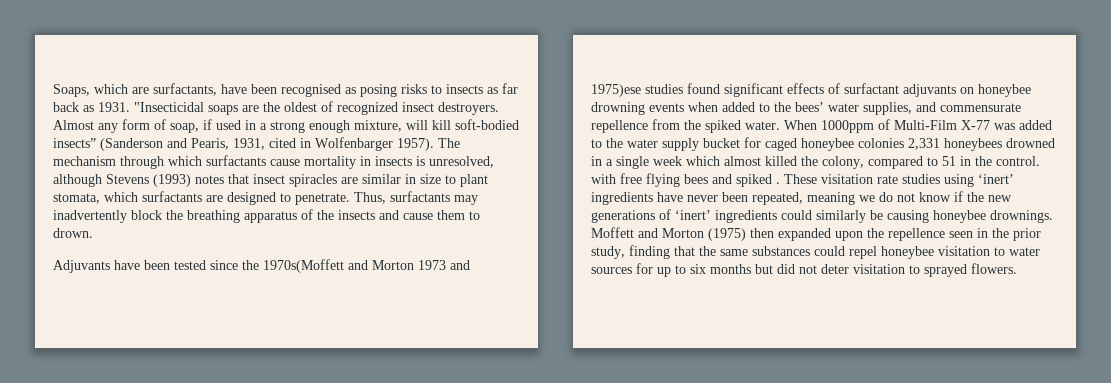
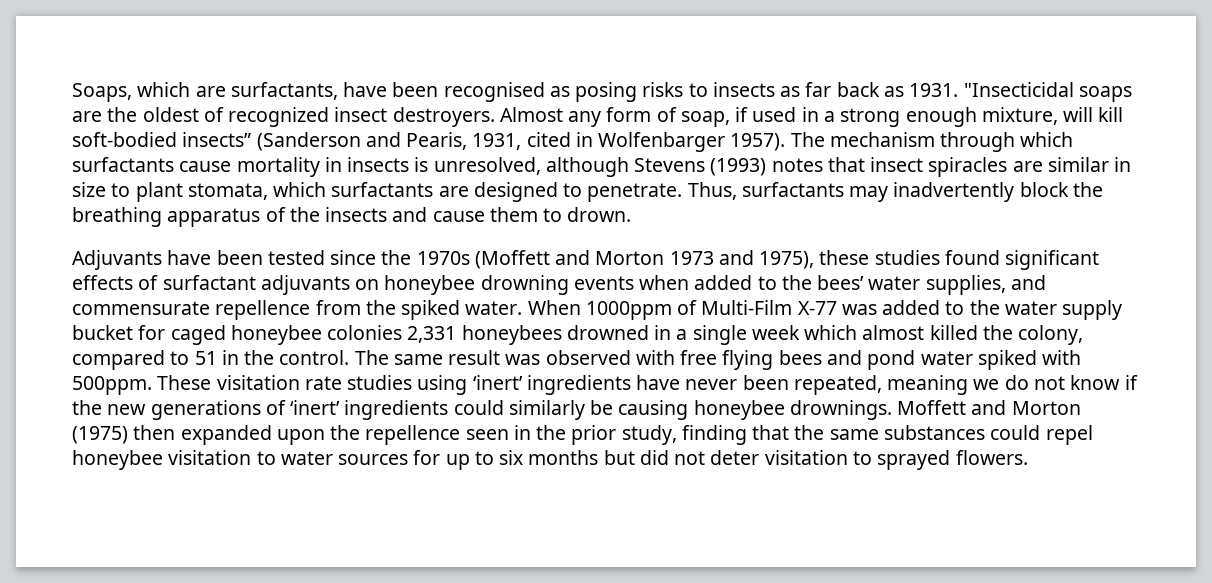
- Adjuvants have been tested since the 1970s(Moffett and Morton 1973 and 1975)ese studies found significant effects of surfactant adjuvants on honeybee drowning events when added to the bees’ water supplies, and commensurate repellence from the spiked water.
+ Adjuvants have been tested since the 1970s (Moffett and Morton 1973 and 1975), these studies found significant effects of surfactant adjuvants on honeybee drowning events when added to the bees’ water supplies, and commensurate repellence from the spiked water.
- When 1000ppm of Multi-Film X-77 was added to the water supply bucket for caged honeybee colonies 2,331 honeybees drowned in a single week which almost killed the colony, compared to 51 in the control. with free flying bees and spiked .
+ When 1000ppm of Multi-Film X-77 was added to the water supply bucket for caged honeybee colonies 2,331 honeybees drowned in a single week which almost killed the colony, compared to 51 in the control. The same result was observed with free flying bees and pond water spiked with 500ppm.

